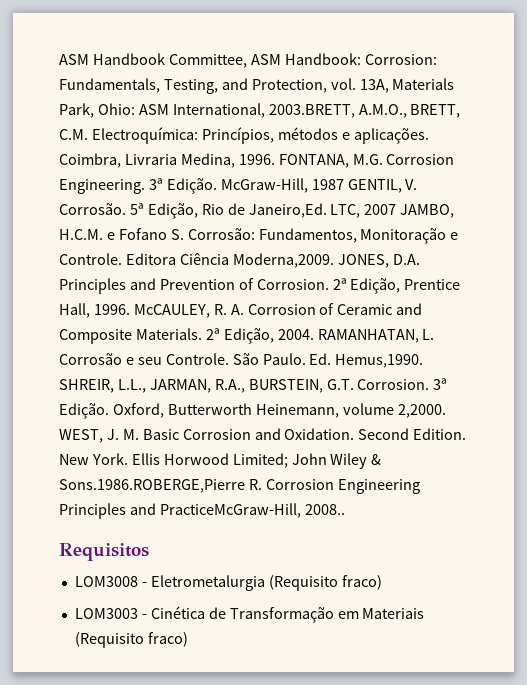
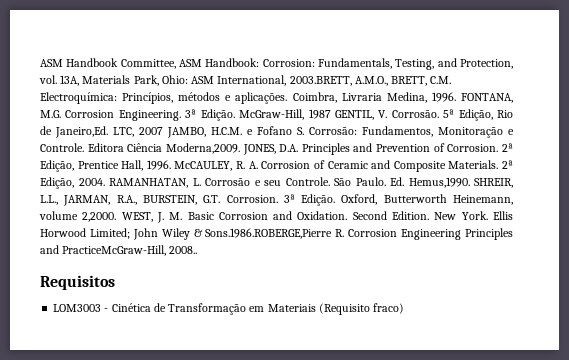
- LOM3008 - Eletrometalurgia (Requisito fraco)

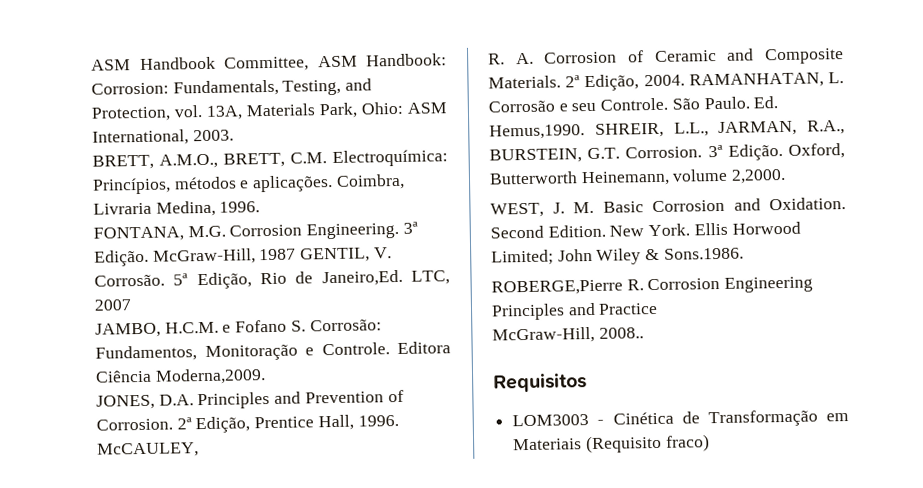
- ASM Handbook Committee, ASM Handbook: Corrosion: Fundamentals, Testing, and Protection, vol. 13A, Materials Park, Ohio: ASM International, 2003.BRETT, A.M.O., BRETT, C.M. Electroquímica: Princípios, métodos e aplicações.
+ ASM Handbook Committee, ASM Handbook: Corrosion: Fundamentals, Testing, and Protection, vol. 13A, Materials Park, Ohio: ASM International, 2003.
+ BRETT, A.M.O., BRETT, C.M. Electroquímica: Princípios, métodos e aplicações.
- Coimbra, Livraria Medina, 1996. FONTANA, M.G. Corrosion Engineering.
+ Coimbra, Livraria Medina, 1996.
+ FONTANA, M.G. Corrosion Engineering.
- LTC, 2007 JAMBO, H.C.M. e Fofano S. Corrosão: Fundamentos, Monitoração e Controle.
+ LTC, 2007
+ JAMBO, H.C.M. e Fofano S. Corrosão: Fundamentos, Monitoração e Controle.
- Editora Ciência Moderna,2009. JONES, D.A. Principles and Prevention of Corrosion.
+ Editora Ciência Moderna,2009.
+ JONES, D.A. Principles and Prevention of Corrosion.
- McCAULEY, R. A. Corrosion of Ceramic and Composite Materials.
+ McCAULEY,
+ R. A. Corrosion of Ceramic and Composite Materials.
- Oxford, Butterworth Heinemann, volume 2,2000. WEST, J. M. Basic Corrosion and Oxidation.
+ Oxford, Butterworth Heinemann, volume 2,2000.
+ WEST, J. M. Basic Corrosion and Oxidation.
- Ellis Horwood Limited; John Wiley & Sons.1986.ROBERGE,Pierre R. Corrosion Engineering Principles and PracticeMcGraw-Hill, 2008..
+ Ellis Horwood Limited; John Wiley & Sons.1986.
+ ROBERGE,Pierre R. Corrosion Engineering Principles and Practice
+ McGraw-Hill, 2008..

